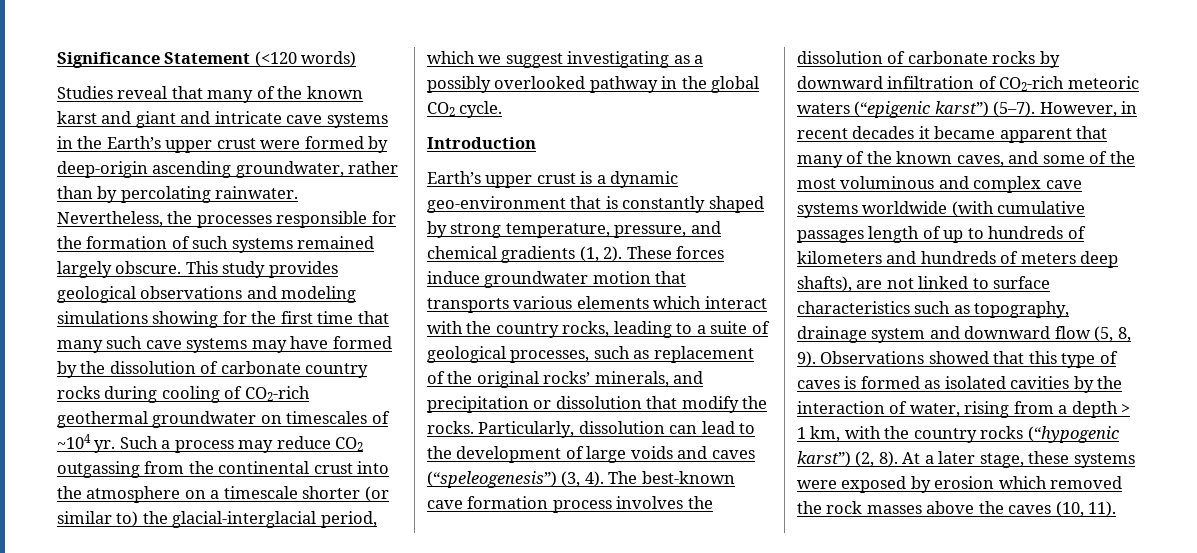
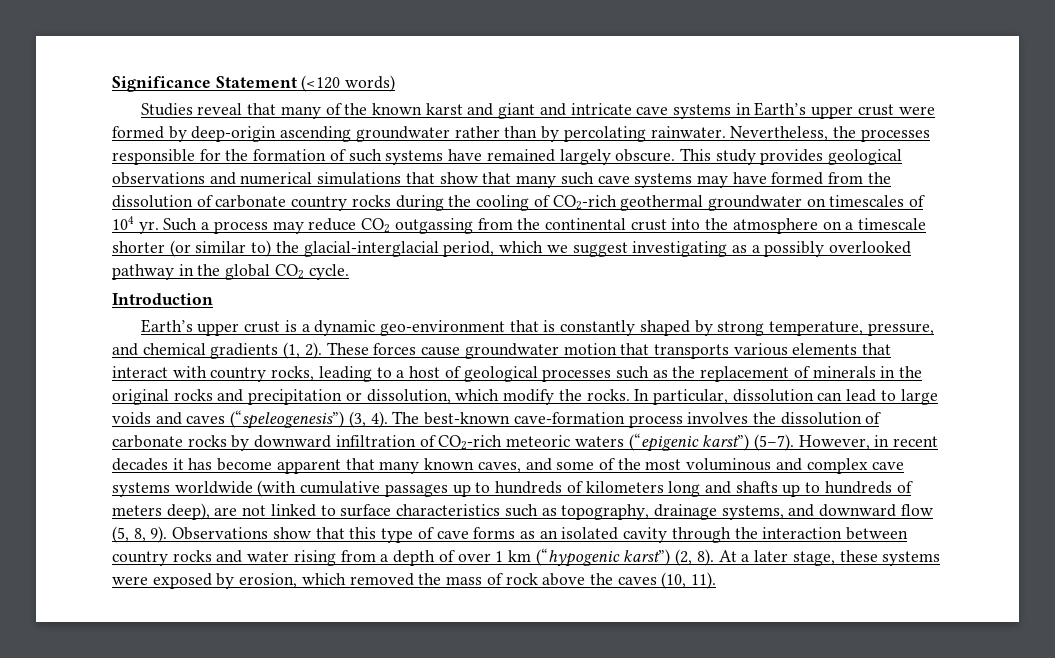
- Studies reveal that many of the known karst and giant and intricate cave systems in the Earth’s upper crust were formed by deep-origin ascending groundwater, rather than by percolating rainwater.
+ Studies reveal that many of the known karst and giant and intricate cave systems in Earth’s upper crust were formed by deep-origin ascending groundwater rather than by percolating rainwater.
- Nevertheless, the processes responsible for the formation of such systems remained largely obscure.
+ Nevertheless, the processes responsible for the formation of such systems have remained largely obscure.
- This study provides geological observations and modeling simulations showing for the first time that many such cave systems may have formed by the dissolution of carbonate country rocks during cooling of CO2-rich geothermal groundwater on timescales of ~104 yr.
+ This study provides geological observations and numerical simulations that show that many such cave systems may have formed from the dissolution of carbonate country rocks during the cooling of CO2-rich geothermal groundwater on timescales of 104 yr.
- These forces induce groundwater motion that transports various elements which interact with the country rocks, leading to a suite of geological processes, such as replacement of the original rocks’ minerals, and precipitation or dissolution that modify the rocks.
+ These forces cause groundwater motion that transports various elements that interact with country rocks, leading to a host of geological processes such as the replacement of minerals in the original rocks and precipitation or dissolution, which modify the rocks.
- Particularly, dissolution can lead to the development of large voids and caves (“speleogenesis”) (3, 4).
+ In particular, dissolution can lead to large voids and caves (“speleogenesis”) (3, 4).
- The best-known cave formation process involves the dissolution of carbonate rocks by downward infiltration of CO2-rich meteoric waters (“epigenic karst”) (5–7).
+ The best-known cave-formation process involves the dissolution of carbonate rocks by downward infiltration of CO2-rich meteoric waters (“epigenic karst”) (5–7).
- However, in recent decades it became apparent that many of the known caves, and some of the most voluminous and complex cave systems worldwide (with cumulative passages length of up to hundreds of kilometers and hundreds of meters deep shafts), are not linked to surface characteristics such as topography, drainage system and downward flow (5, 8, 9).
+ However, in recent decades it has become apparent that many known caves, and some of the most voluminous and complex cave systems worldwide (with cumulative passages up to hundreds of kilometers long and shafts up to hundreds of meters deep), are not linked to surface characteristics such as topography, drainage systems, and downward flow (5, 8, 9).
- Observations showed that this type of caves is formed as isolated cavities by the interaction of water, rising from a depth > 1 km, with the country rocks (“hypogenic karst”) (2, 8).
+ Observations show that this type of cave forms as an isolated cavity through the interaction between country rocks and water rising from a depth of over 1 km (“hypogenic karst”) (2, 8).
- At a later stage, these systems were exposed by erosion which removed the rock masses above the caves (10, 11).
+ At a later stage, these systems were exposed by erosion, which removed the mass of rock above the caves (10, 11).

